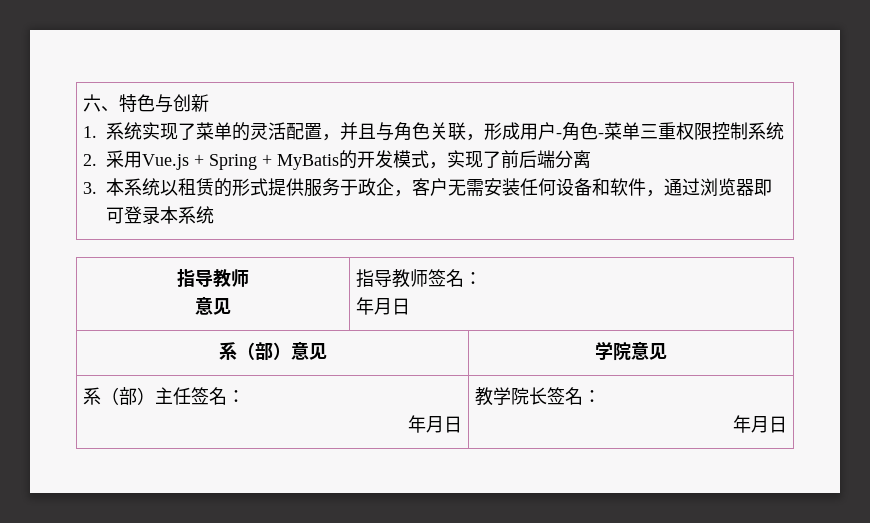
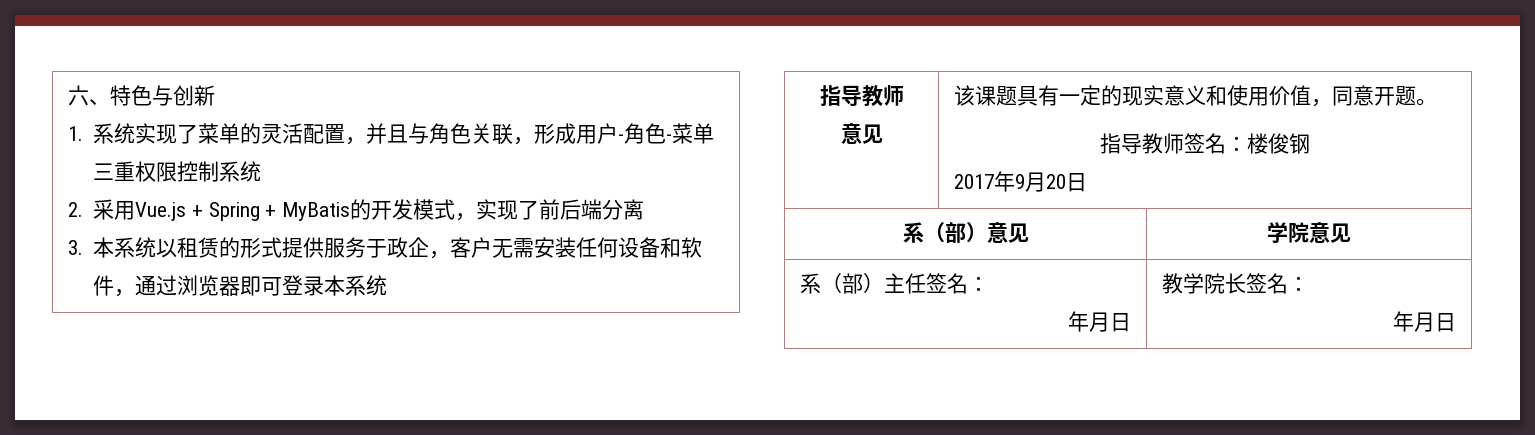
  3.本系统以租赁的形式提供服务于政企，客户无需安装任何设备和软件，通过浏览器即可登录本系统
  指导教师
- 意见 | 指导教师签名：
- 年月日
+ 意见 | 该课题具有一定的现实意义和使用价值，同意开题。
+ 指导教师签名：楼俊钢
+ 2017年9月20日

